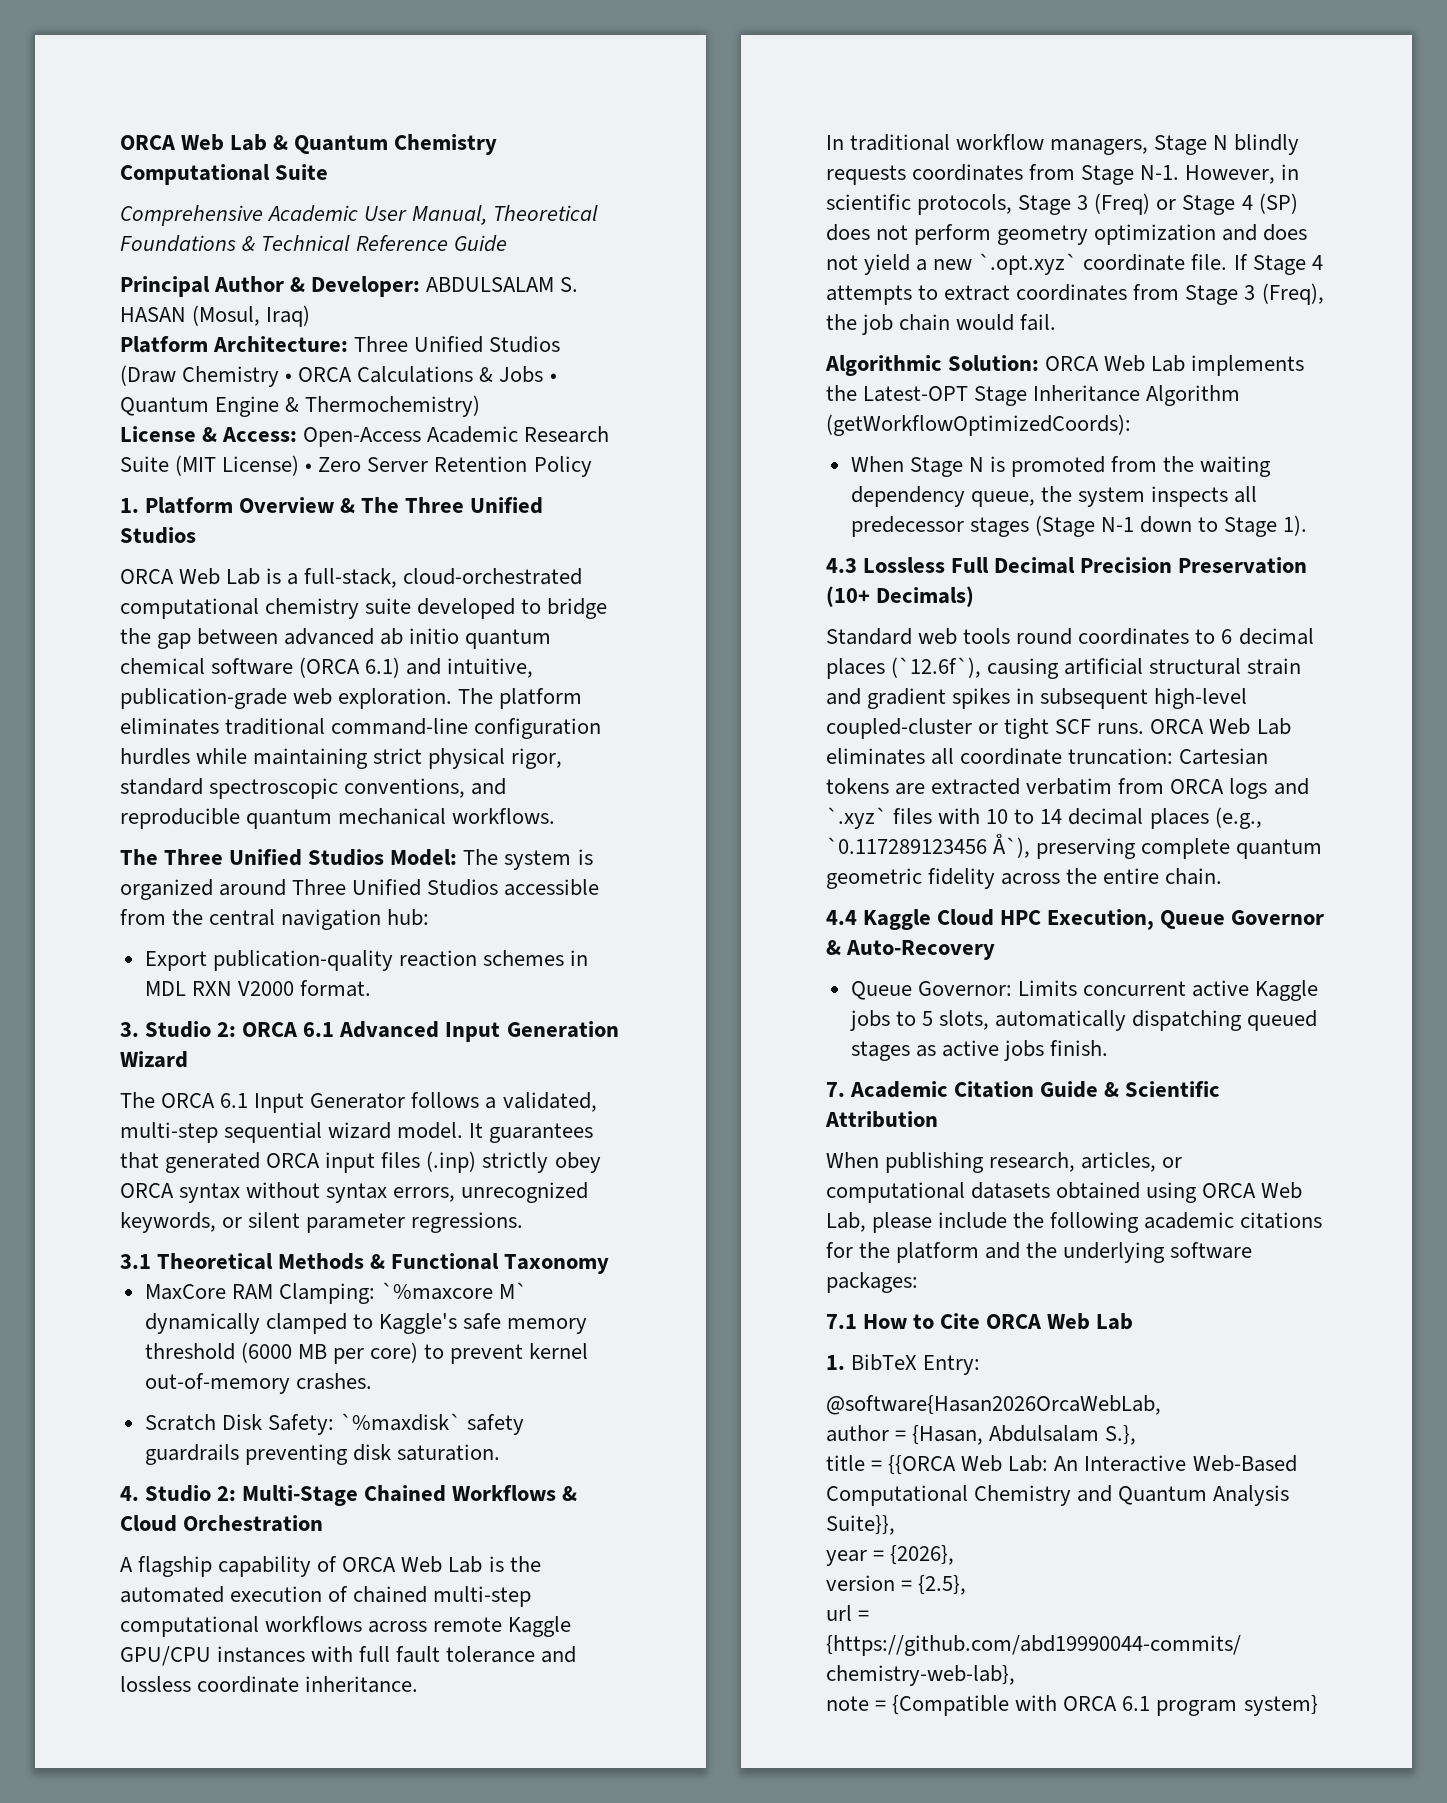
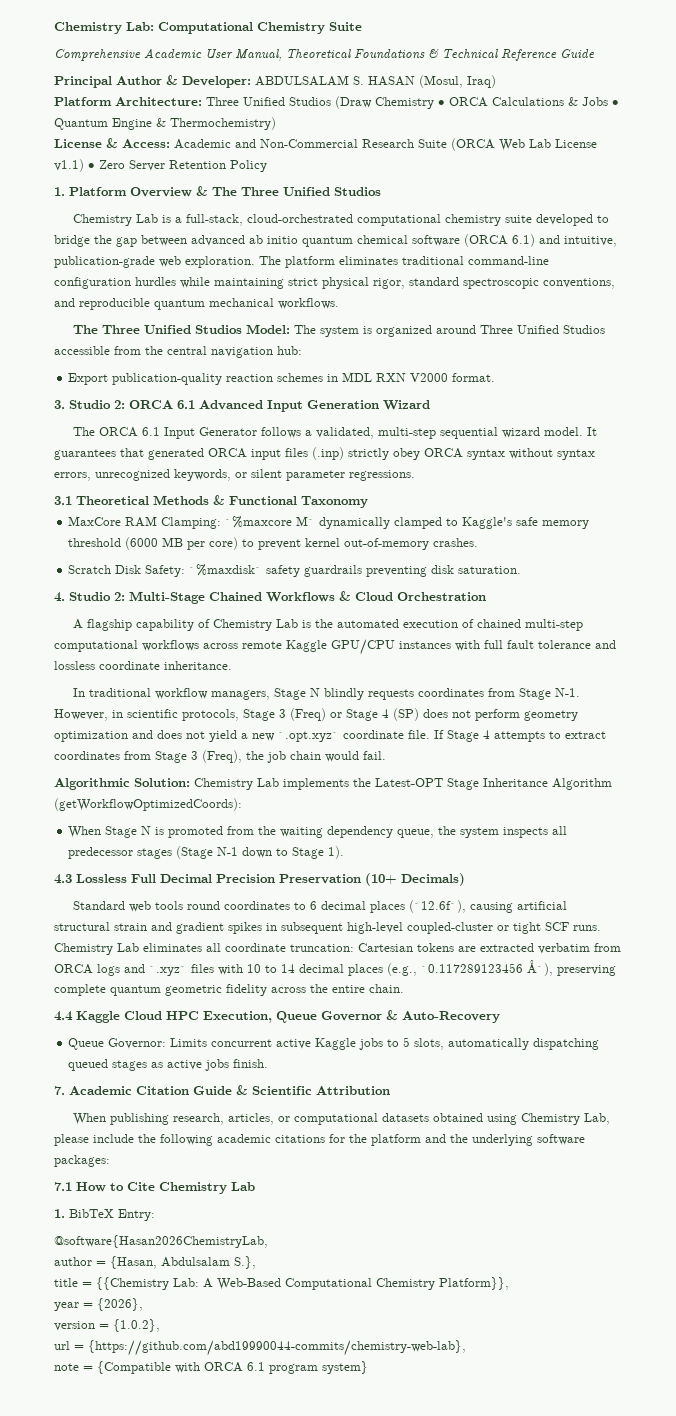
- ORCA Web Lab & Quantum Chemistry Computational Suite
+ Chemistry Lab: Computational Chemistry Suite
- License & Access: Open-Access Academic Research Suite (MIT License) • Zero Server Retention Policy
+ License & Access: Academic and Non-Commercial Research Suite (ORCA Web Lab License v1.1) • Zero Server Retention Policy
- ORCA Web Lab is a full-stack, cloud-orchestrated computational chemistry suite developed to bridge the gap between advanced ab initio quantum chemical software (ORCA 6.1) and intuitive, publication-grade web exploration.
+ Chemistry Lab is a full-stack, cloud-orchestrated computational chemistry suite developed to bridge the gap between advanced ab initio quantum chemical software (ORCA 6.1) and intuitive, publication-grade web exploration.
- A flagship capability of ORCA Web Lab is the automated execution of chained multi-step computational workflows across remote Kaggle GPU/CPU instances with full fault tolerance and lossless coordinate inheritance.
+ A flagship capability of Chemistry Lab is the automated execution of chained multi-step computational workflows across remote Kaggle GPU/CPU instances with full fault tolerance and lossless coordinate inheritance.
- Algorithmic Solution: ORCA Web Lab implements the Latest-OPT Stage Inheritance Algorithm (getWorkflowOptimizedCoords):
+ Algorithmic Solution: Chemistry Lab implements the Latest-OPT Stage Inheritance Algorithm (getWorkflowOptimizedCoords):
- ORCA Web Lab eliminates all coordinate truncation: Cartesian tokens are extracted verbatim from ORCA logs and `.xyz` files with 10 to 14 decimal places (e.g., `0.117289123456 Å`), preserving complete quantum geometric fidelity across the entire chain.
+ Chemistry Lab eliminates all coordinate truncation: Cartesian tokens are extracted verbatim from ORCA logs and `.xyz` files with 10 to 14 decimal places (e.g., `0.117289123456 Å`), preserving complete quantum geometric fidelity across the entire chain.
- When publishing research, articles, or computational datasets obtained using ORCA Web Lab, please include the following academic citations for the platform and the underlying software packages:
+ When publishing research, articles, or computational datasets obtained using Chemistry Lab, please include the following academic citations for the platform and the underlying software packages:
- 7.1 How to Cite ORCA Web Lab
+ 7.1 How to Cite Chemistry Lab
- @software{Hasan2026OrcaWebLab,
+ @software{Hasan2026ChemistryLab,
- title = {{ORCA Web Lab: An Interactive Web-Based Computational Chemistry and Quantum Analysis Suite}},
+ title = {{Chemistry Lab: A Web-Based Computational Chemistry Platform}},
- version = {2.5},
+ version = {1.0.2},

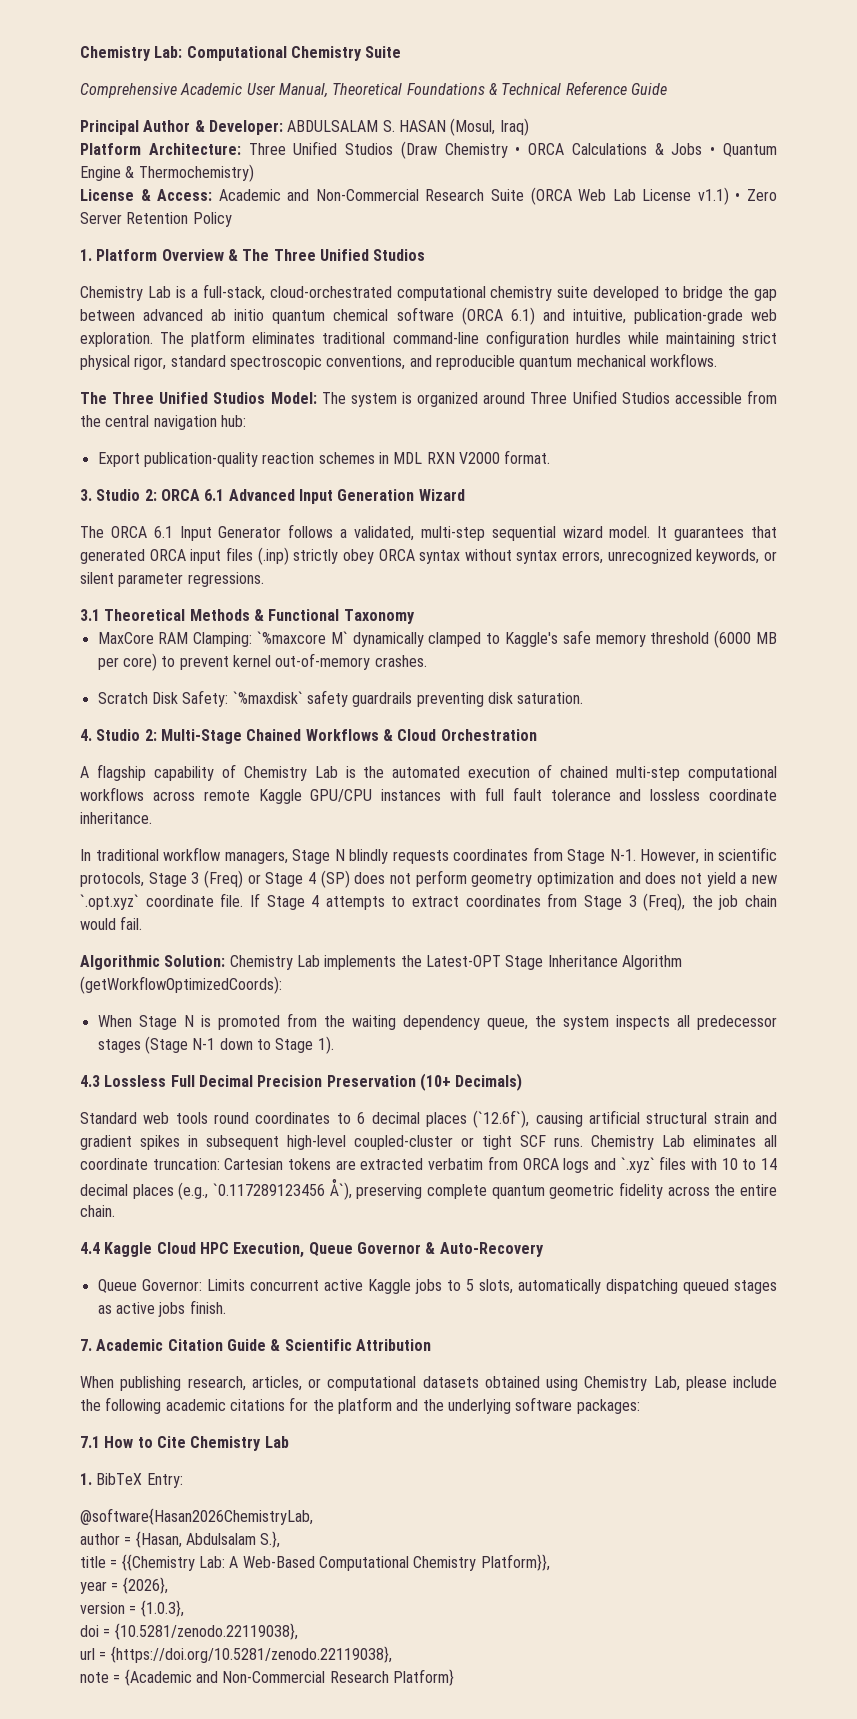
- version = {1.0.2},
+ version = {1.0.3},
+ doi = {10.5281/zenodo.22119038},
- url = {https://github.com/abd19990044-commits/chemistry-web-lab},
+ url = {https://doi.org/10.5281/zenodo.22119038},
- note = {Compatible with ORCA 6.1 program system}
+ note = {Academic and Non-Commercial Research Platform}

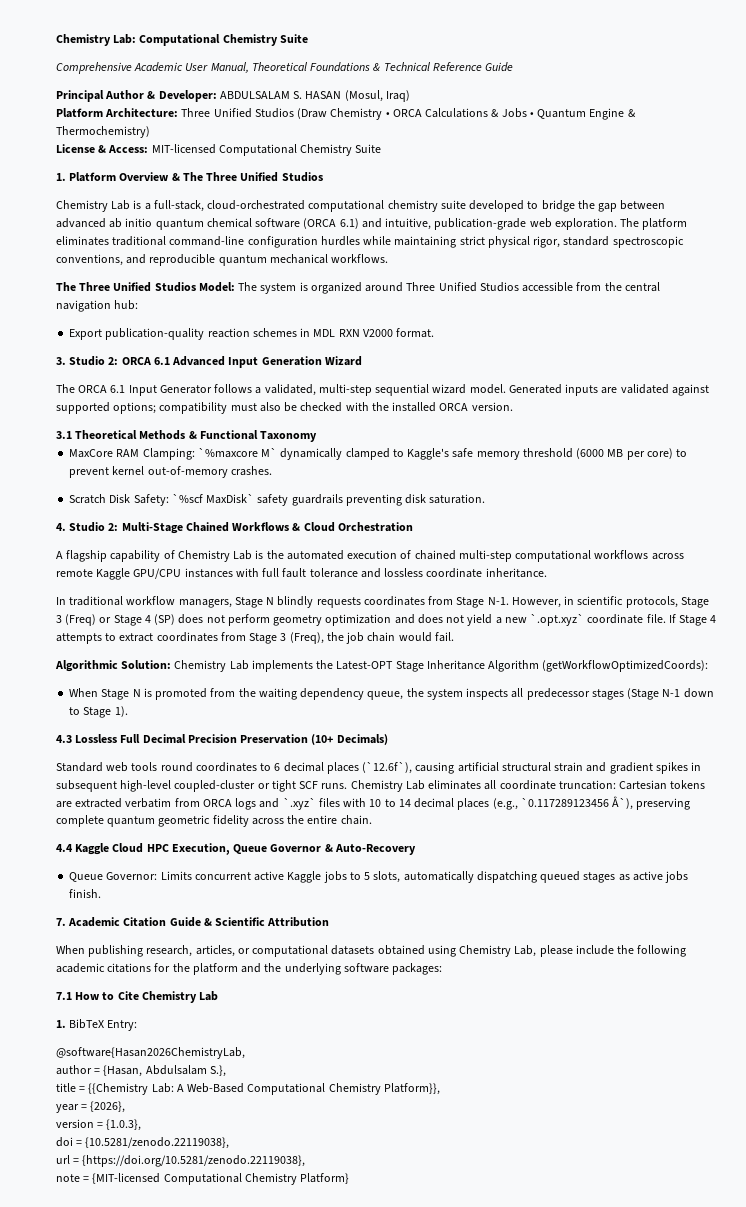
- License & Access: Academic and Non-Commercial Research Suite (ORCA Web Lab License v1.1) • Zero Server Retention Policy
+ License & Access: MIT-licensed Computational Chemistry Suite
- It guarantees that generated ORCA input files (.inp) strictly obey ORCA syntax without syntax errors, unrecognized keywords, or silent parameter regressions.
+ Generated inputs are validated against supported options; compatibility must also be checked with the installed ORCA version.
- Scratch Disk Safety: `%maxdisk` safety guardrails preventing disk saturation.
+ Scratch Disk Safety: `%scf MaxDisk` safety guardrails preventing disk saturation.
- note = {Academic and Non-Commercial Research Platform}
+ note = {MIT-licensed Computational Chemistry Platform}

